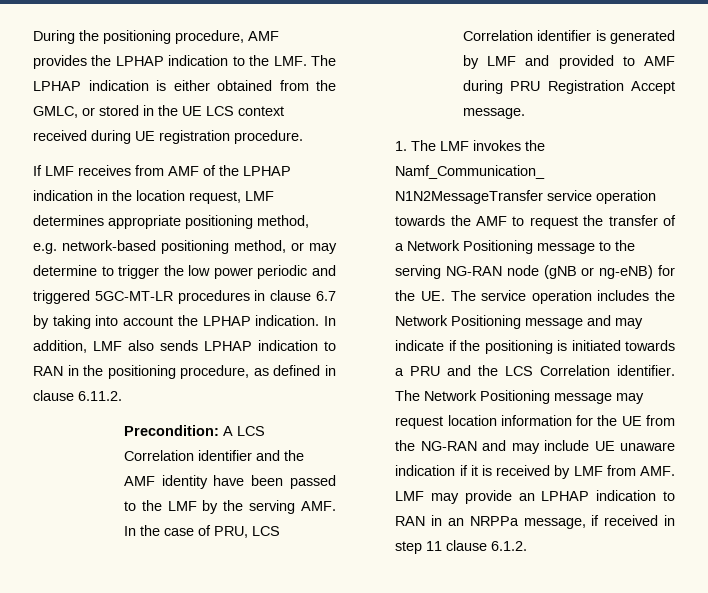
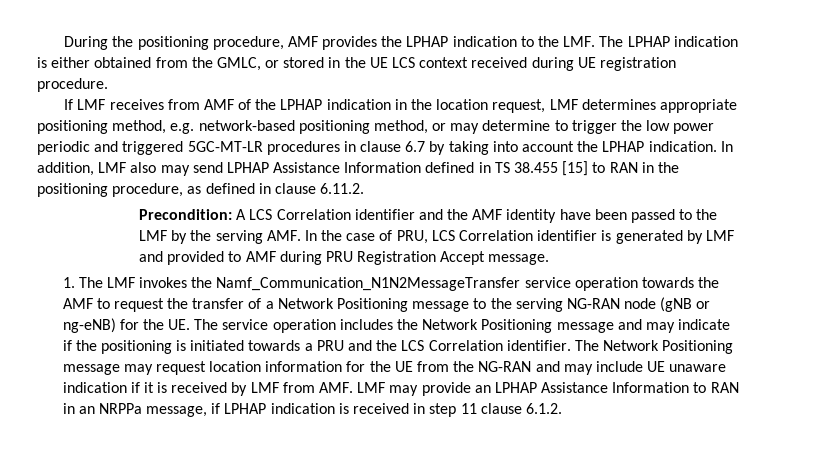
- In addition, LMF also sends LPHAP indication to RAN in the positioning procedure, as defined in clause 6.11.2.
+ In addition, LMF also may send LPHAP Assistance Information defined in TS 38.455 [15] to RAN in the positioning procedure, as defined in clause 6.11.2.
- The Network Positioning message may request location information for the UE from the NG-RAN and may include UE unaware indication if it is received by LMF from AMF. LMF may provide an LPHAP indication to RAN in an NRPPa message, if received in step 11 clause 6.1.2.
+ The Network Positioning message may request location information for the UE from the NG-RAN and may include UE unaware indication if it is received by LMF from AMF. LMF may provide an LPHAP Assistance Information to RAN in an NRPPa message, if LPHAP indication is received in step 11 clause 6.1.2.

